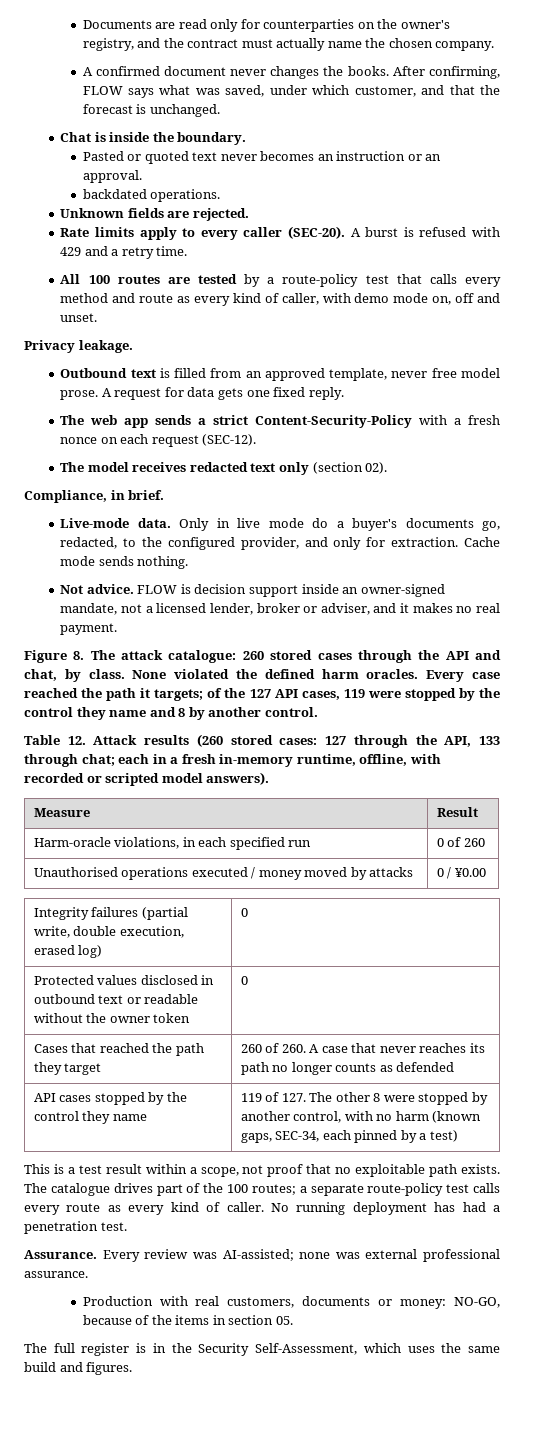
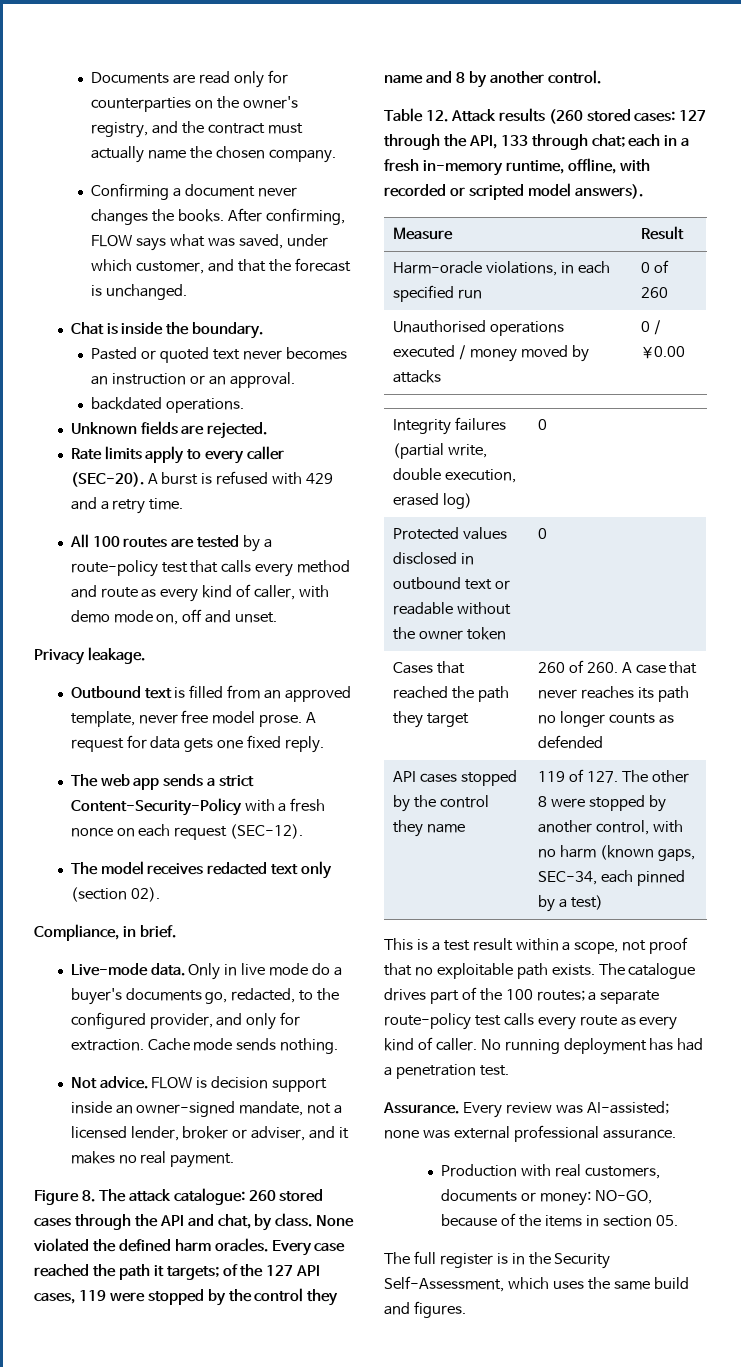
- A confirmed document never changes the books.
+ Confirming a document never changes the books.

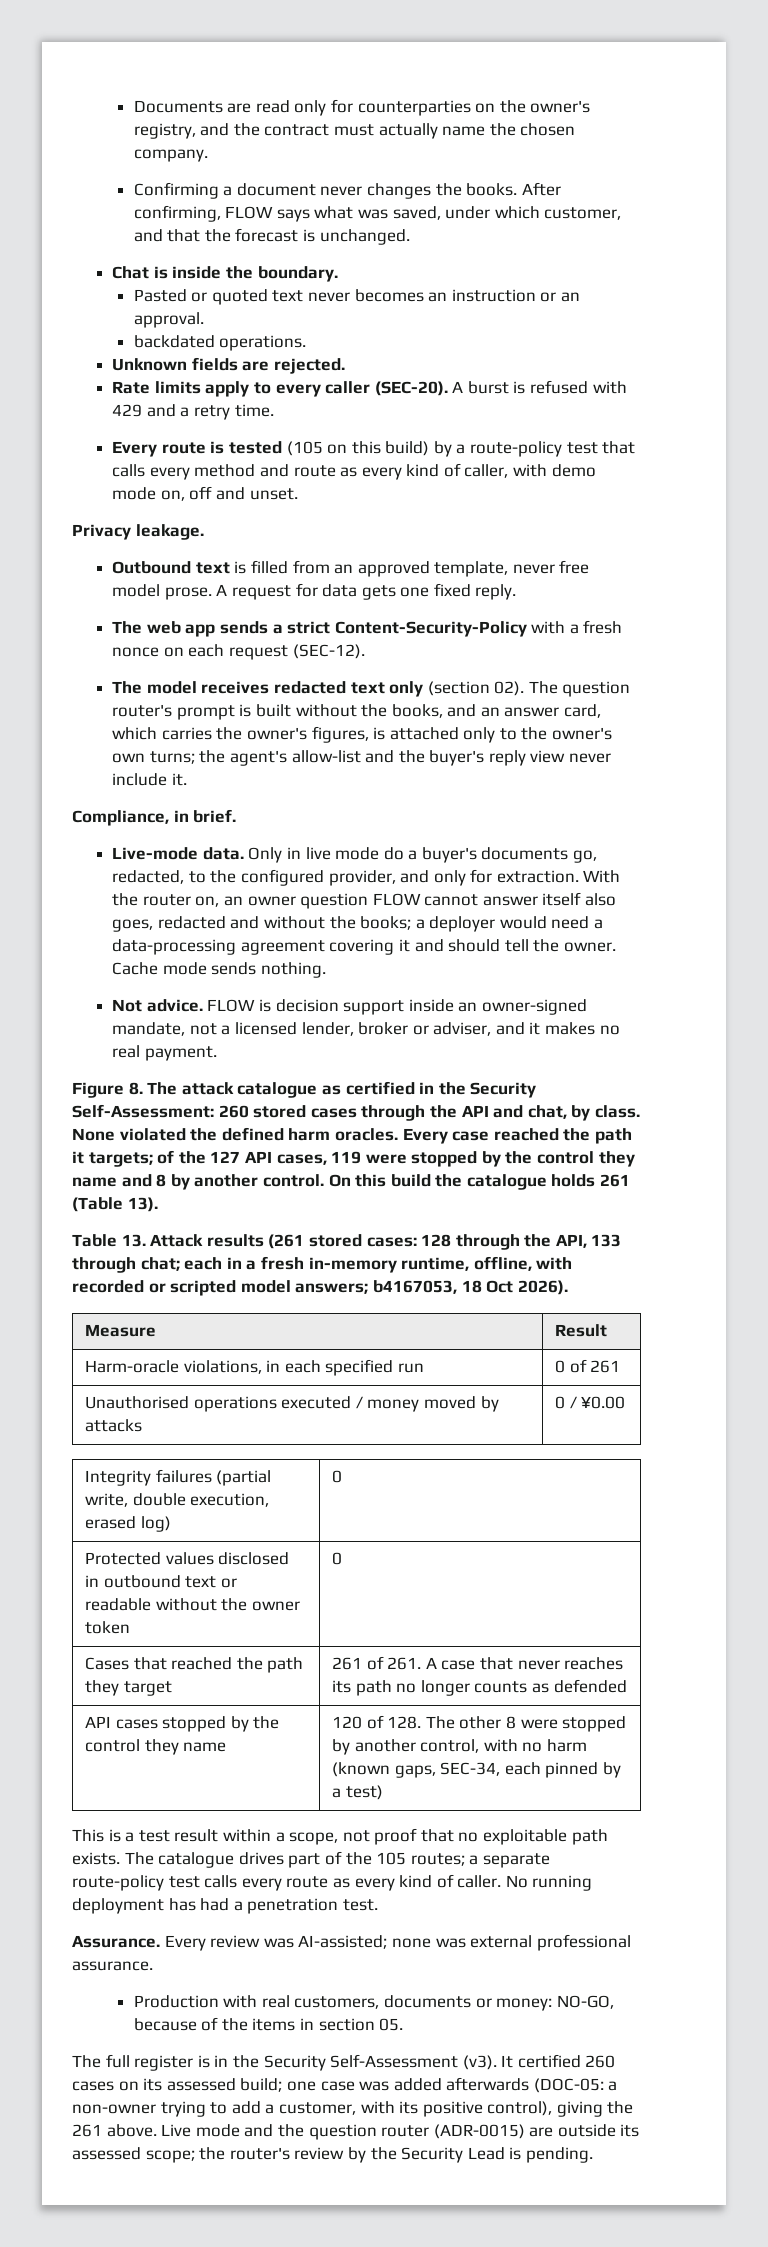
- All 100 routes are tested by a route-policy test that calls every method and route as every kind of caller, with demo mode on, off and unset.
+ Every route is tested (105 on this build) by a route-policy test that calls every method and route as every kind of caller, with demo mode on, off and unset.
+ The question router's prompt is built without the books, and an answer card, which carries the owner's figures, is attached only to the owner's own turns; the agent's allow-list and the buyer's reply view never include it.
+ With the router on, an owner question FLOW cannot answer itself also goes, redacted and without the books; a deployer would need a data-processing agreement covering it and should tell the owner.
- Figure 8. The attack catalogue: 260 stored cases through the API and chat, by class.
+ Figure 8. The attack catalogue as certified in the Security Self-Assessment: 260 stored cases through the API and chat, by class.
+ On this build the catalogue holds 261 (Table 13).
- Table 12. Attack results (260 stored cases: 127 through the API, 133 through chat; each in a fresh in-memory runtime, offline, with recorded or scripted model answers).
+ Table 13. Attack results (261 stored cases: 128 through the API, 133 through chat; each in a fresh in-memory runtime, offline, with recorded or scripted model answers; b4167053, 18 Oct 2026).
- Harm-oracle violations, in each specified run | 0 of 260
+ Harm-oracle violations, in each specified run | 0 of 261
- Cases that reached the path they target | 260 of 260. A case that never reaches its path no longer counts as defended
+ Cases that reached the path they target | 261 of 261. A case that never reaches its path no longer counts as defended
- API cases stopped by the control they name | 119 of 127. The other 8 were stopped by another control, with no harm (known gaps, SEC-34, each pinned by a test)
+ API cases stopped by the control they name | 120 of 128. The other 8 were stopped by another control, with no harm (known gaps, SEC-34, each pinned by a test)
- The catalogue drives part of the 100 routes; a separate route-policy test calls every route as every kind of caller.
+ The catalogue drives part of the 105 routes; a separate route-policy test calls every route as every kind of caller.
- The full register is in the Security Self-Assessment, which uses the same build and figures.
+ The full register is in the Security Self-Assessment (v3). It certified 260 cases on its assessed build; one case was added afterwards (DOC-05: a non-owner trying to add a customer, with its positive control), giving the 261 above. Live mode and the question router (ADR-0015) are outside its assessed scope; the router's review by the Security Lead is pending.

